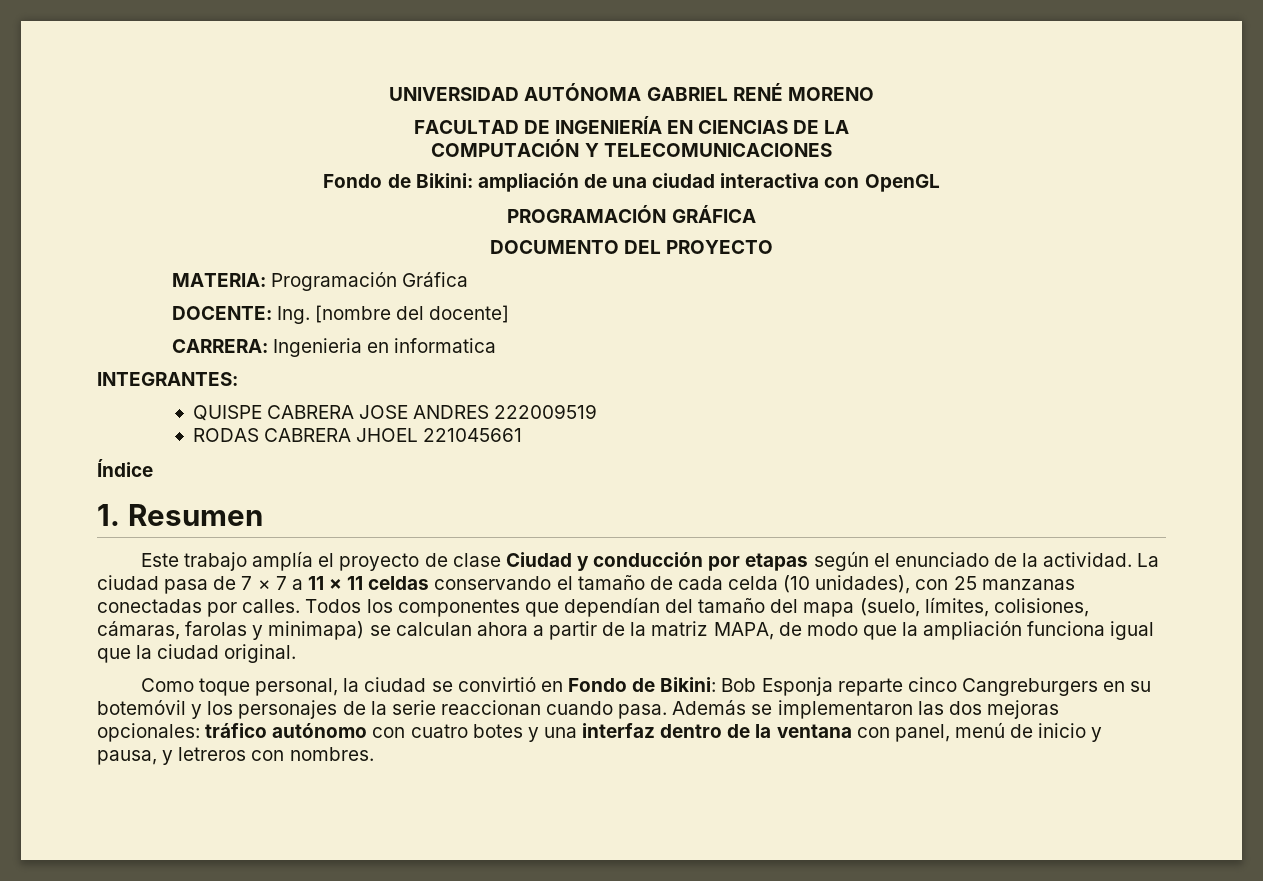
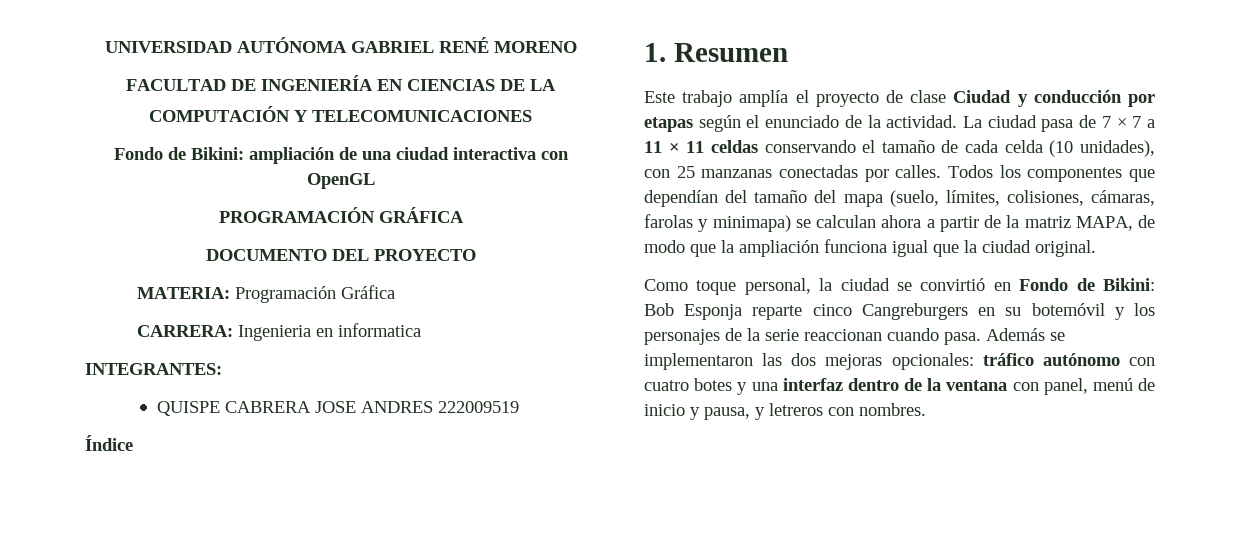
- DOCENTE: Ing. [nombre del docente]
- RODAS CABRERA JHOEL 221045661

